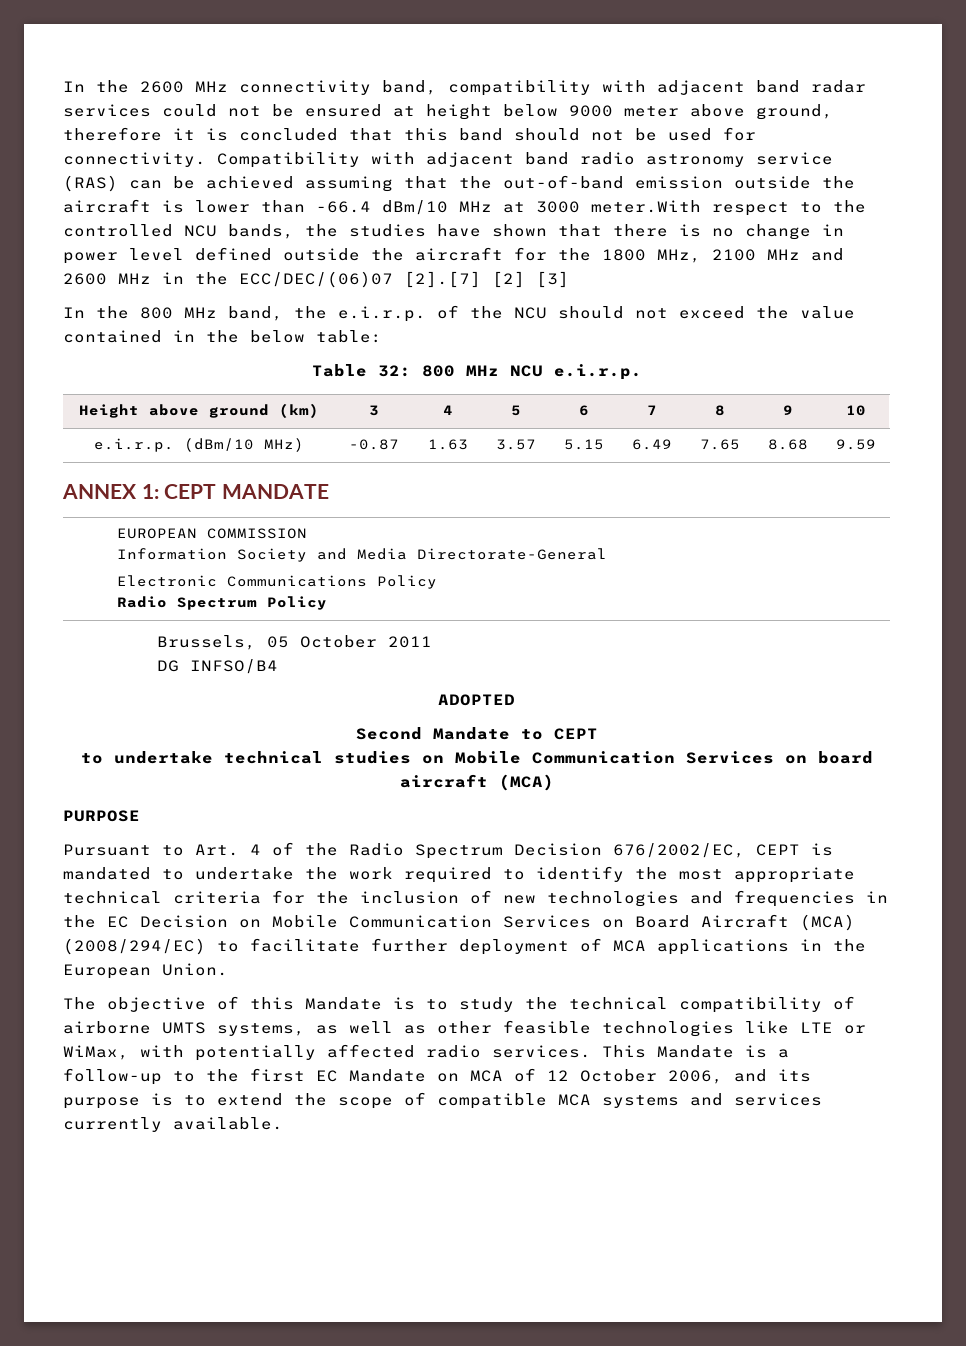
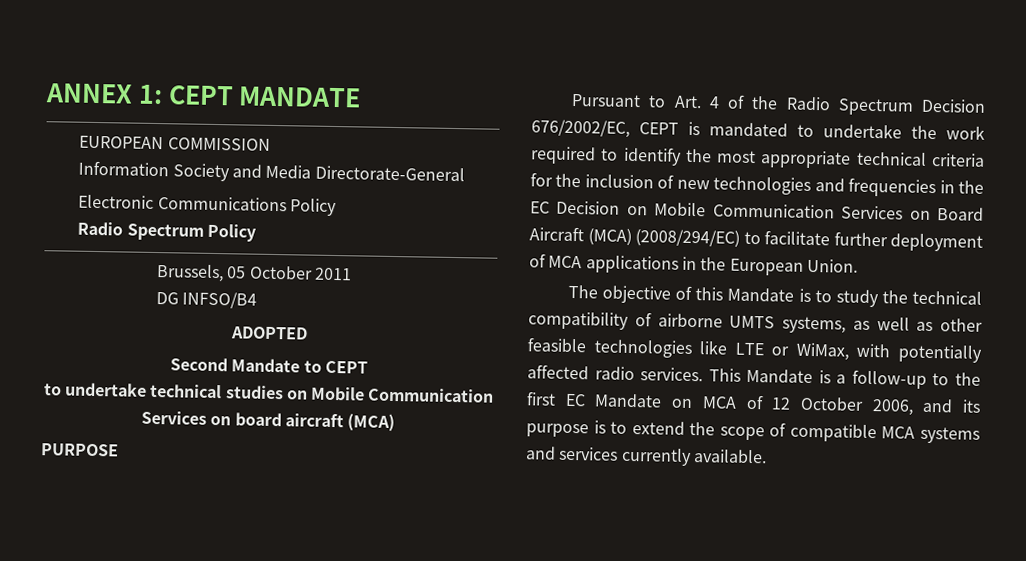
- In the 2600 MHz connectivity band, compatibility with adjacent band radar services could not be ensured at height below 9000 meter above ground, therefore it is concluded that this band should not be used for connectivity. Compatibility with adjacent band radio astronomy service (RAS) can be achieved assuming that the out-of-band emission outside the aircraft is lower than -66.4 dBm/10 MHz at 3000 meter.With respect to the controlled NCU bands, the studies have shown that there is no change in power level defined outside the aircraft for the 1800 MHz, 2100 MHz and 2600 MHz in the ECC/DEC/(06)07 [2].[7] [2] [3]
- In the 800 MHz band, the e.i.r.p. of the NCU should not exceed the value contained in the below table:
- Table 32: 800 MHz NCU e.i.r.p.
- Height above ground (km) | 3 | 4 | 5 | 6 | 7 | 8 | 9 | 10
- e.i.r.p. (dBm/10 MHz) | -0.87 | 1.63 | 3.57 | 5.15 | 6.49 | 7.65 | 8.68 | 9.59

